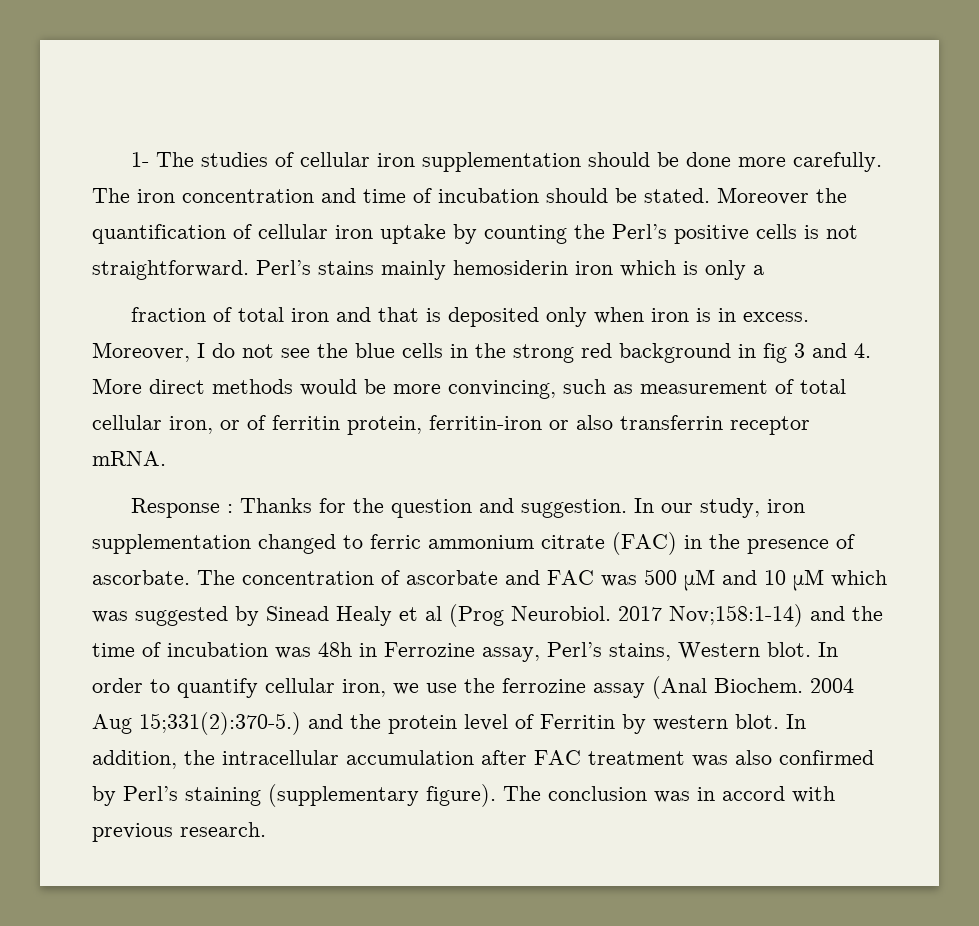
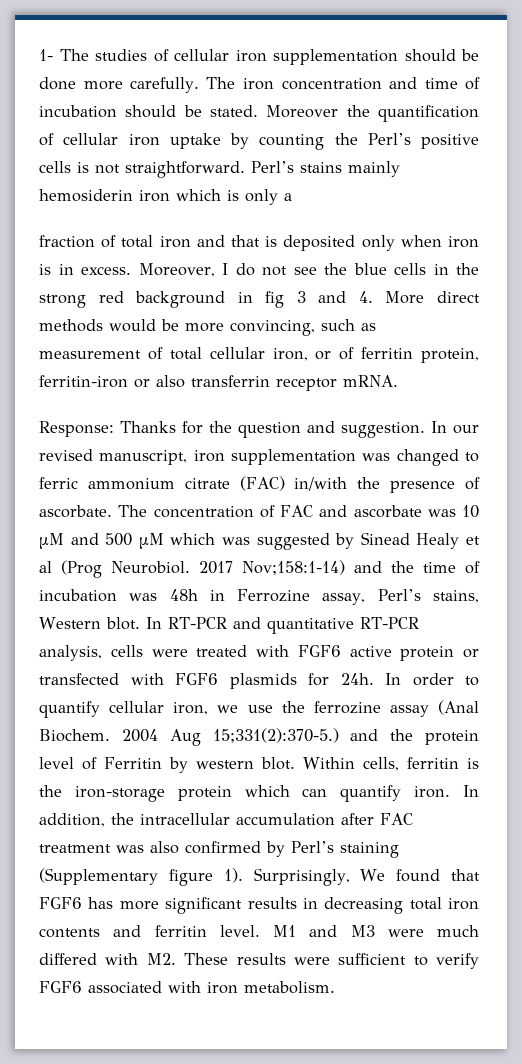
- Response : Thanks for the question and suggestion.
+ Response: Thanks for the question and suggestion.
- In our study, iron supplementation changed to ferric ammonium citrate (FAC) in the presence of ascorbate.
+ In our revised manuscript, iron supplementation was changed to ferric ammonium citrate (FAC) in/with the presence of ascorbate.
- The concentration of ascorbate and FAC was 500 μM and 10 μM which was suggested by Sinead Healy et al (Prog Neurobiol.
+ The concentration of FAC and ascorbate was 10 μM and 500 μM which was suggested by Sinead Healy et al (Prog Neurobiol.
- In order to quantify cellular iron, we use the ferrozine assay (Anal Biochem.
+ In RT-PCR and quantitative RT-PCR analysis, cells were treated with FGF6 active protein or transfected with FGF6 plasmids for 24h. In order to quantify cellular iron, we use the ferrozine assay (Anal Biochem.
+ Within cells, ferritin is the iron-storage protein which can quantify iron.
- In addition, the intracellular accumulation after FAC treatment was also confirmed by Perl’s staining (supplementary figure). The conclusion was in accord with previous research.
+ In addition, the intracellular accumulation after FAC treatment was also confirmed by Perl’s staining (Supplementary figure 1). Surprisingly, We found that FGF6 has more significant results in decreasing total iron contents and ferritin level. M1 and M3 were much differed with M2. These results were sufficient to verify FGF6 associated with iron metabolism.

